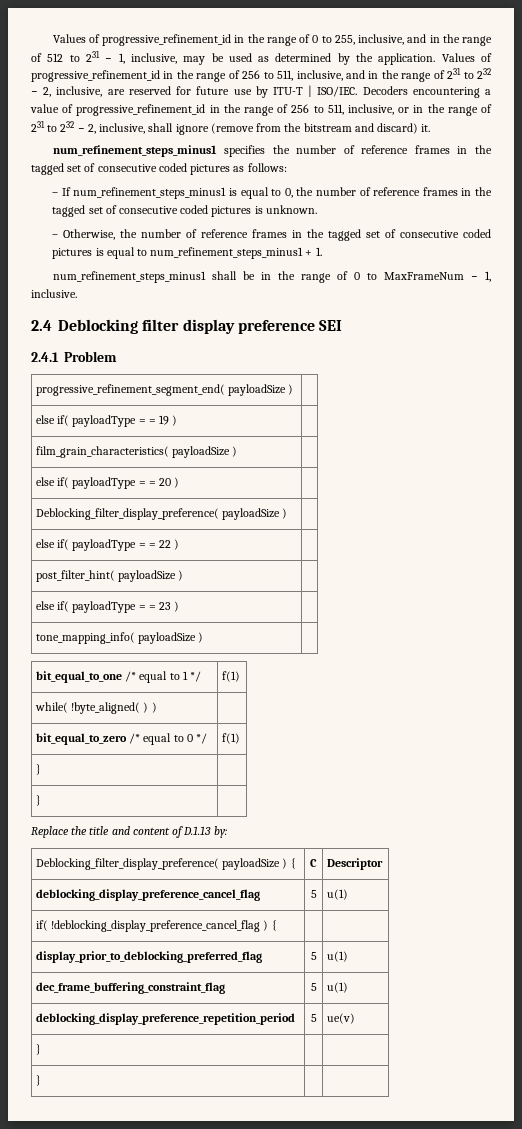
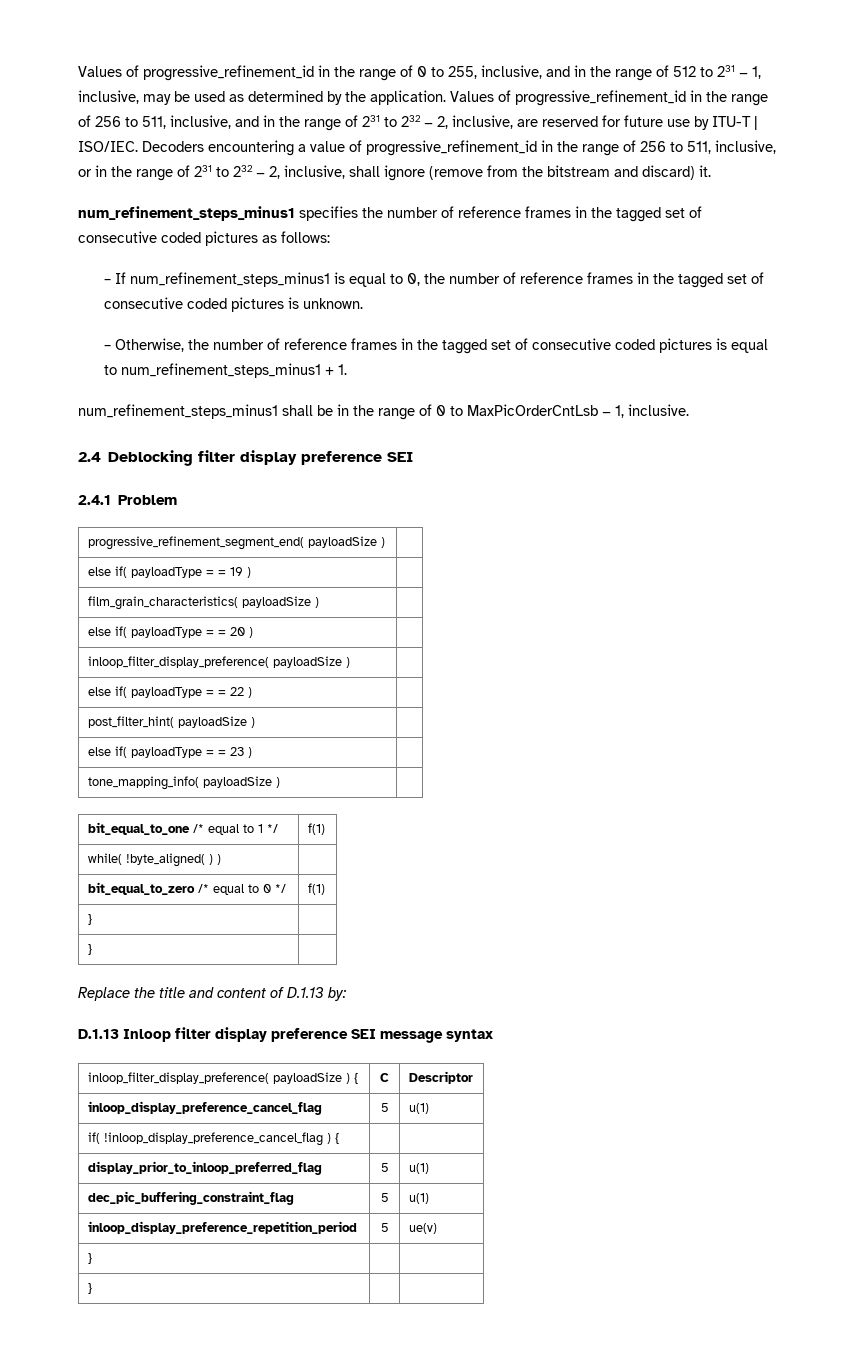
- num_refinement_steps_minus1 shall be in the range of 0 to MaxFrameNum − 1, inclusive.
+ num_refinement_steps_minus1 shall be in the range of 0 to MaxPicOrderCntLsb − 1, inclusive.
- Deblocking_filter_display_preference( payloadSize ) |
+ inloop_filter_display_preference( payloadSize ) |
- Deblocking_filter_display_preference( payloadSize ) { | C | Descriptor
+ D.1.13 Inloop filter display preference SEI message syntax
+ inloop_filter_display_preference( payloadSize ) { | C | Descriptor
- deblocking_display_preference_cancel_flag | 5 | u(1)
+ inloop_display_preference_cancel_flag | 5 | u(1)
- if( !deblocking_display_preference_cancel_flag ) { | |
+ if( !inloop_display_preference_cancel_flag ) { | |
- display_prior_to_deblocking_preferred_flag | 5 | u(1)
- dec_frame_buffering_constraint_flag | 5 | u(1)
- deblocking_display_preference_repetition_period | 5 | ue(v)
+ display_prior_to_inloop_preferred_flag | 5 | u(1)
+ dec_pic_buffering_constraint_flag | 5 | u(1)
+ inloop_display_preference_repetition_period | 5 | ue(v)

